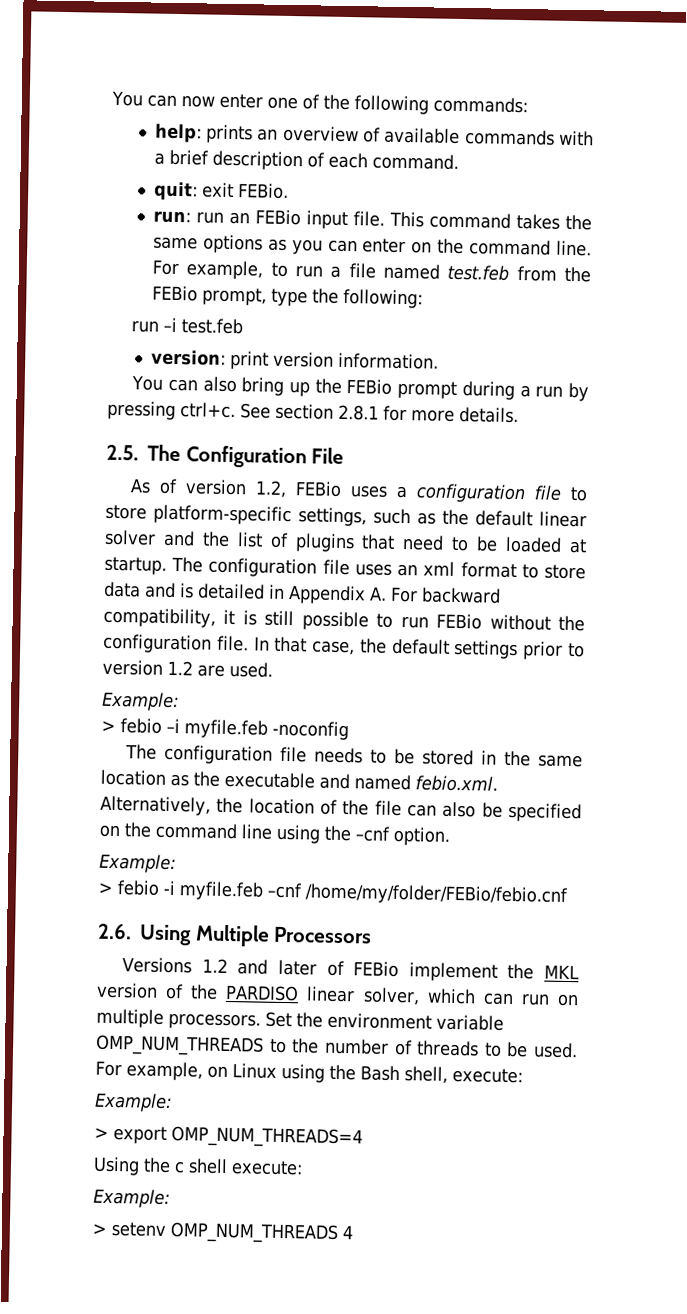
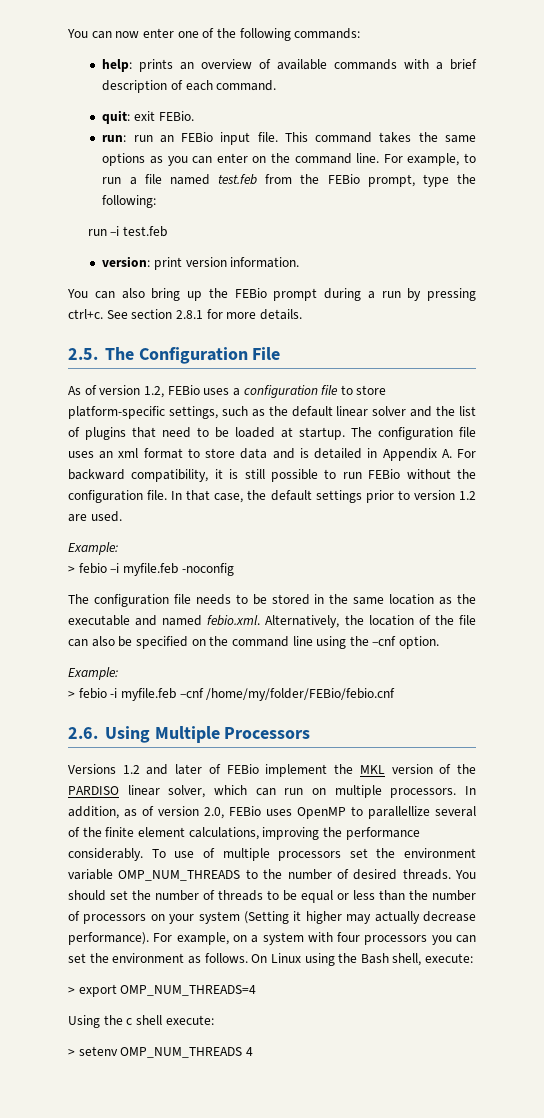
- Set the environment variable OMP_NUM_THREADS to the number of threads to be used. For example, on Linux using the Bash shell, execute:
- Example:
+ In addition, as of version 2.0, FEBio uses OpenMP to parallellize several of the finite element calculations, improving the performance considerably. To use of multiple processors set the environment variable OMP_NUM_THREADS to the number of desired threads. You should set the number of threads to be equal or less than the number of processors on your system (Setting it higher may actually decrease performance). For example, on a system with four processors you can set the environment as follows. On Linux using the Bash shell, execute:
  Using the c shell execute:
- Example:

